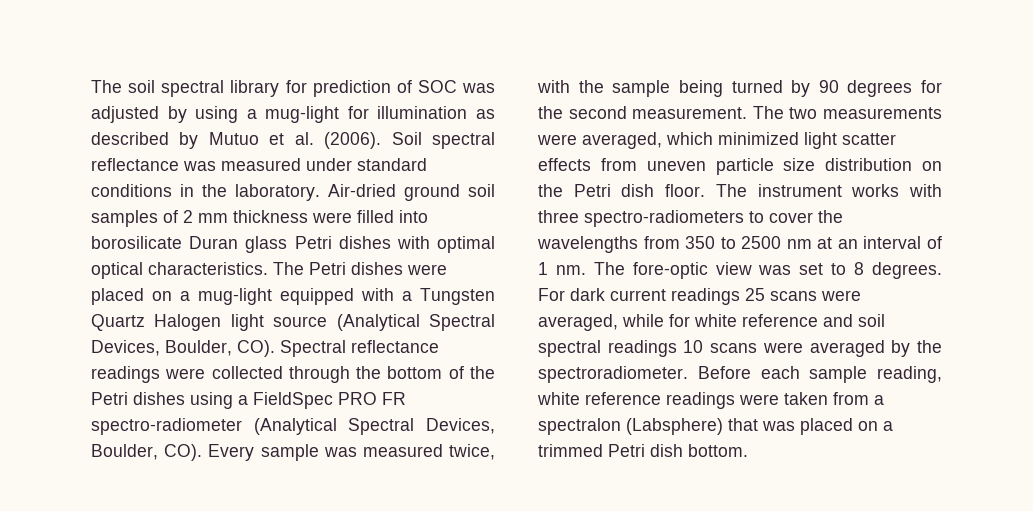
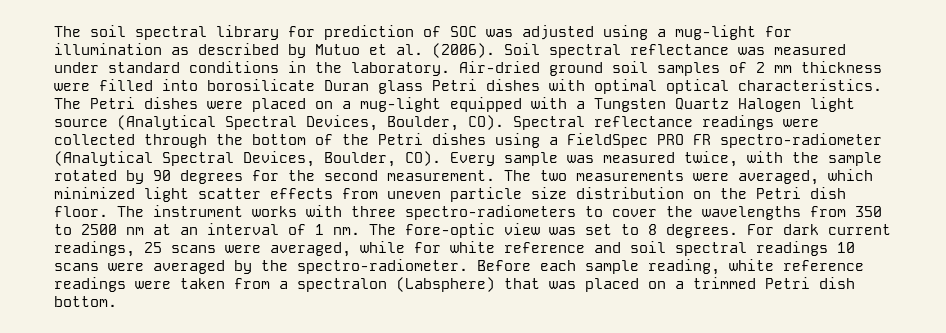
- The soil spectral library for prediction of SOC was adjusted by using a mug-light for illumination as described by Mutuo et al. (2006).
+ The soil spectral library for prediction of SOC was adjusted using a mug-light for illumination as described by Mutuo et al. (2006).
- The Petri dishes were placed on a mug-light equipped with a Tungsten Quartz Halogen light source (Analytical Spectral Devices, Boulder, CO). Spectral reflectance readings were collected through the bottom of the Petri dishes using a FieldSpec PRO FR spectro-radiometer (Analytical Spectral Devices, Boulder, CO). Every sample was measured twice, with the sample being turned by 90 degrees for the second measurement.
+ The Petri dishes were placed on a mug-light equipped with a Tungsten Quartz Halogen light source (Analytical Spectral Devices, Boulder, CO). Spectral reflectance readings were collected through the bottom of the Petri dishes using a FieldSpec PRO FR spectro-radiometer (Analytical Spectral Devices, Boulder, CO). Every sample was measured twice, with the sample rotated by 90 degrees for the second measurement.
- For dark current readings 25 scans were averaged, while for white reference and soil spectral readings 10 scans were averaged by the spectroradiometer.
+ For dark current readings, 25 scans were averaged, while for white reference and soil spectral readings 10 scans were averaged by the spectro-radiometer.

